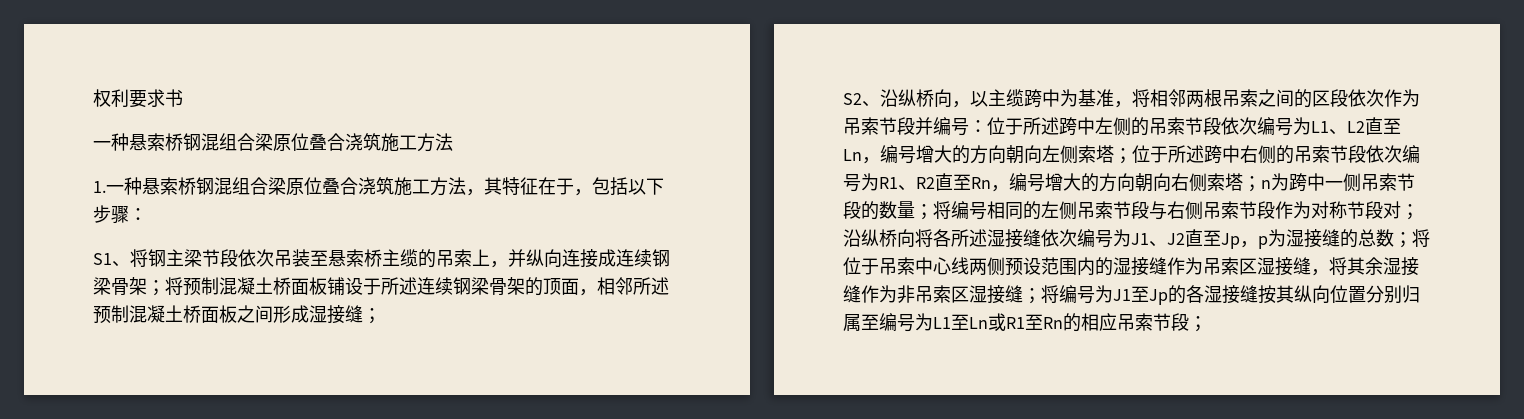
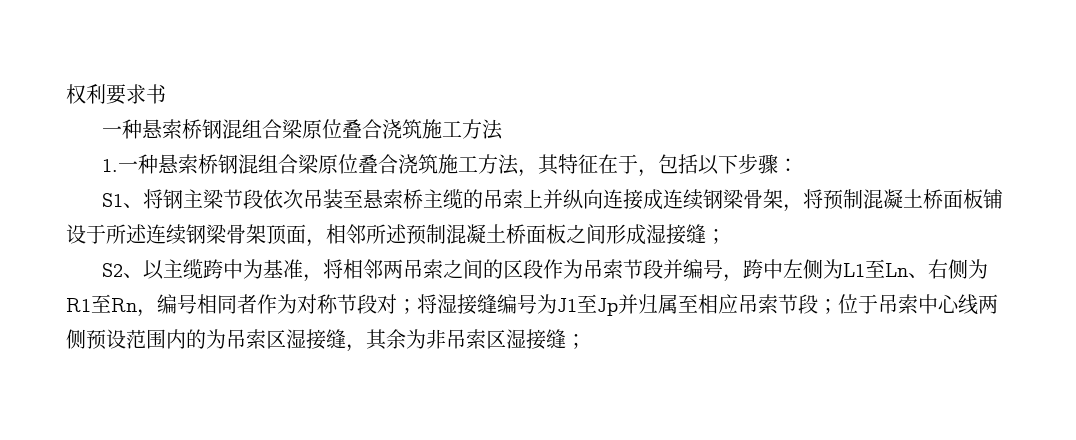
- S1、将钢主梁节段依次吊装至悬索桥主缆的吊索上，并纵向连接成连续钢梁骨架；将预制混凝土桥面板铺设于所述连续钢梁骨架的顶面，相邻所述预制混凝土桥面板之间形成湿接缝；
+ S1、将钢主梁节段依次吊装至悬索桥主缆的吊索上并纵向连接成连续钢梁骨架，将预制混凝土桥面板铺设于所述连续钢梁骨架顶面，相邻所述预制混凝土桥面板之间形成湿接缝；
- S2、沿纵桥向，以主缆跨中为基准，将相邻两根吊索之间的区段依次作为吊索节段并编号：位于所述跨中左侧的吊索节段依次编号为L1、L2直至Ln，编号增大的方向朝向左侧索塔；位于所述跨中右侧的吊索节段依次编号为R1、R2直至Rn，编号增大的方向朝向右侧索塔；n为跨中一侧吊索节段的数量；将编号相同的左侧吊索节段与右侧吊索节段作为对称节段对；沿纵桥向将各所述湿接缝依次编号为J1、J2直至Jp，p为湿接缝的总数；将位于吊索中心线两侧预设范围内的湿接缝作为吊索区湿接缝，将其余湿接缝作为非吊索区湿接缝；将编号为J1至Jp的各湿接缝按其纵向位置分别归属至编号为L1至Ln或R1至Rn的相应吊索节段；
+ S2、以主缆跨中为基准，将相邻两吊索之间的区段作为吊索节段并编号，跨中左侧为L1至Ln、右侧为R1至Rn，编号相同者作为对称节段对；将湿接缝编号为J1至Jp并归属至相应吊索节段；位于吊索中心线两侧预设范围内的为吊索区湿接缝，其余为非吊索区湿接缝；

